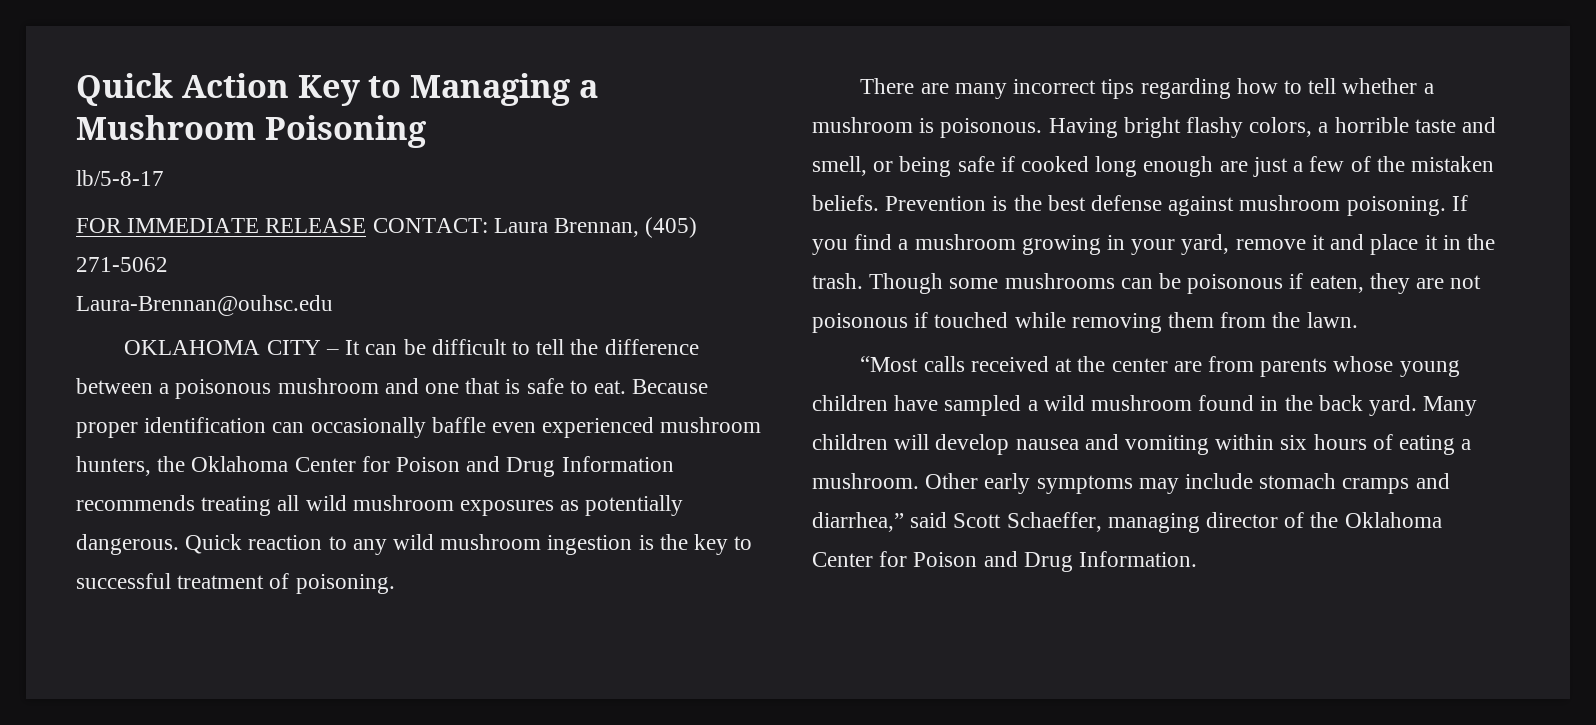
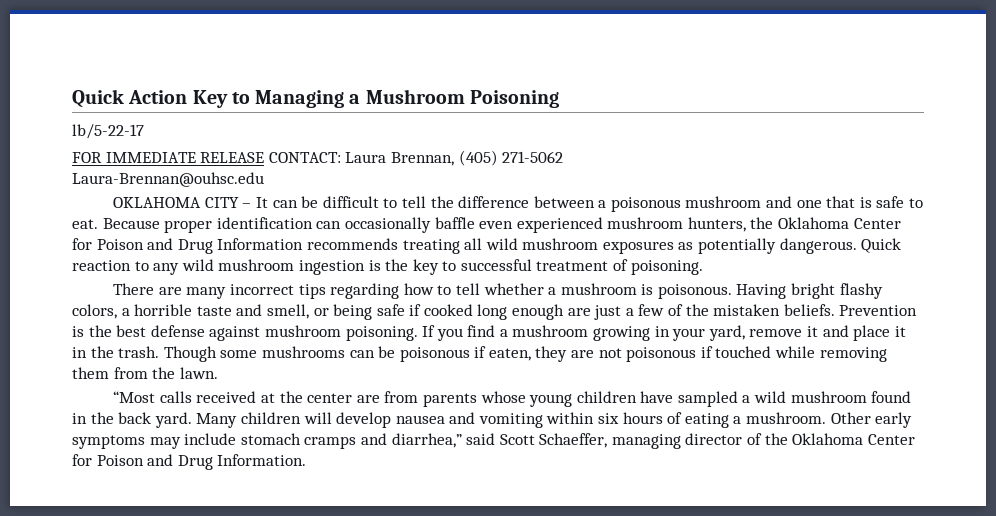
- lb/5-8-17
+ lb/5-22-17

